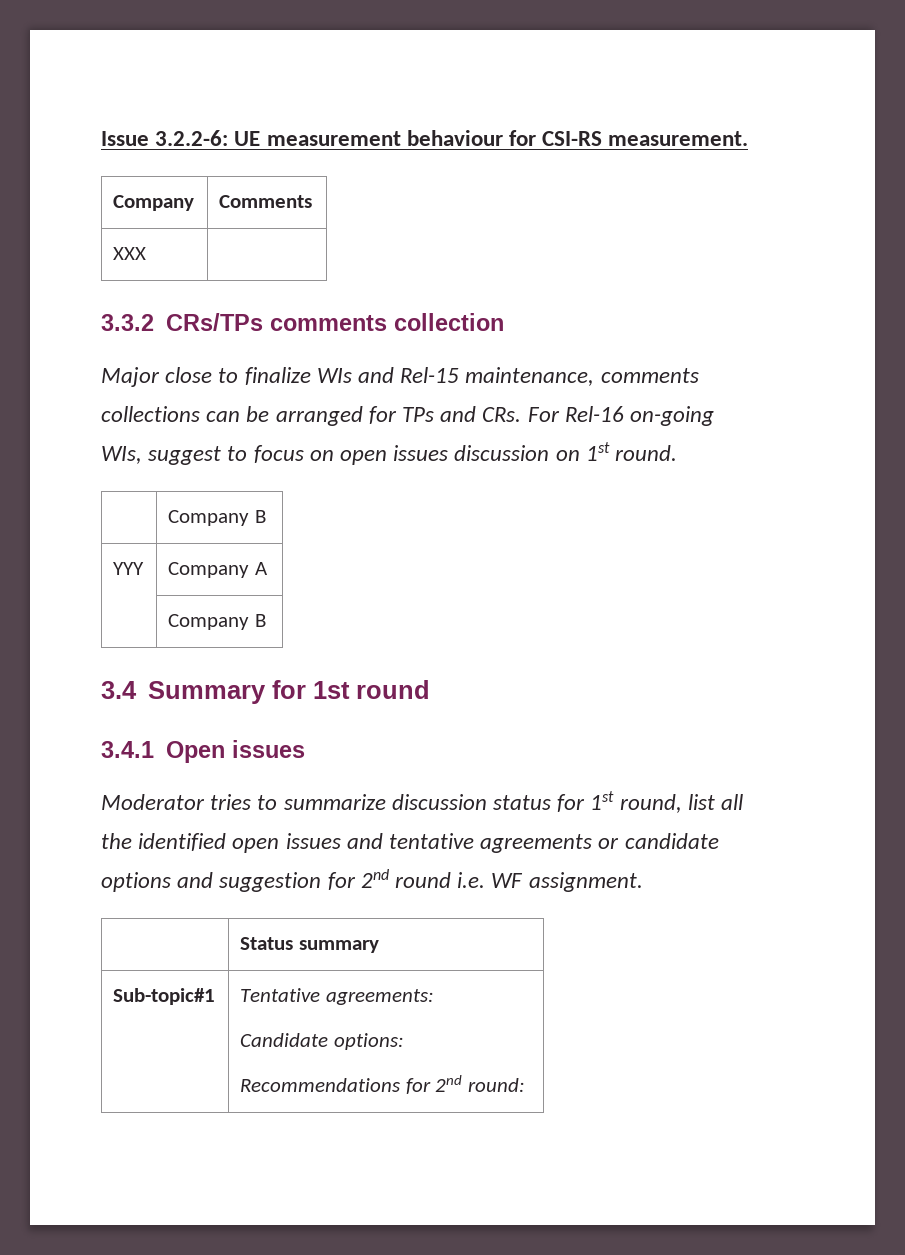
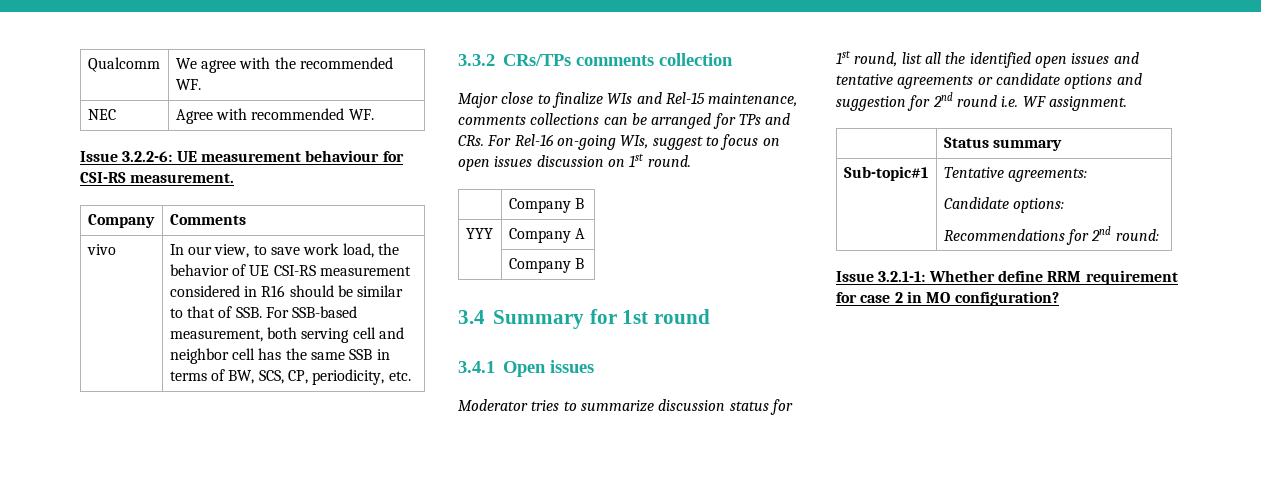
+ Qualcomm | We agree with the recommended WF.
+ NEC | Agree with recommended WF.
- XXX
+ vivo | In our view, to save work load, the behavior of UE CSI-RS measurement considered in R16 should be similar to that of SSB. For SSB-based measurement, both serving cell and neighbor cell has the same SSB in terms of BW, SCS, CP, periodicity, etc.
+ Issue 3.2.1-1: Whether define RRM requirement for case 2 in MO configuration?

